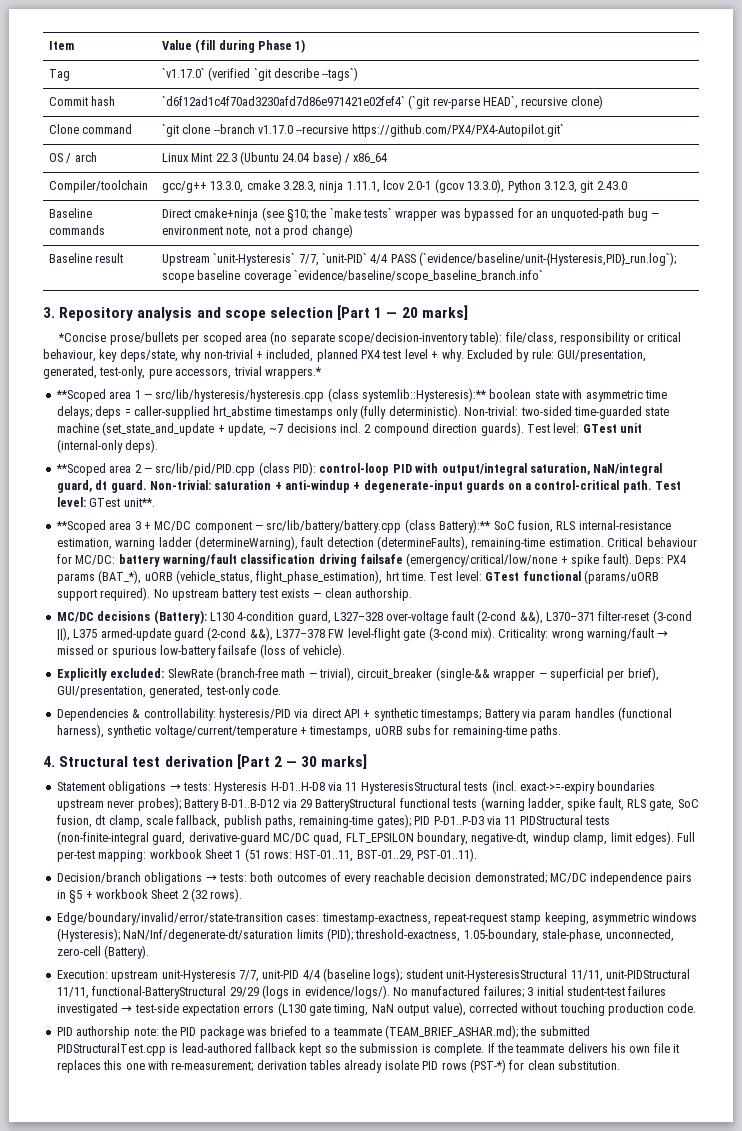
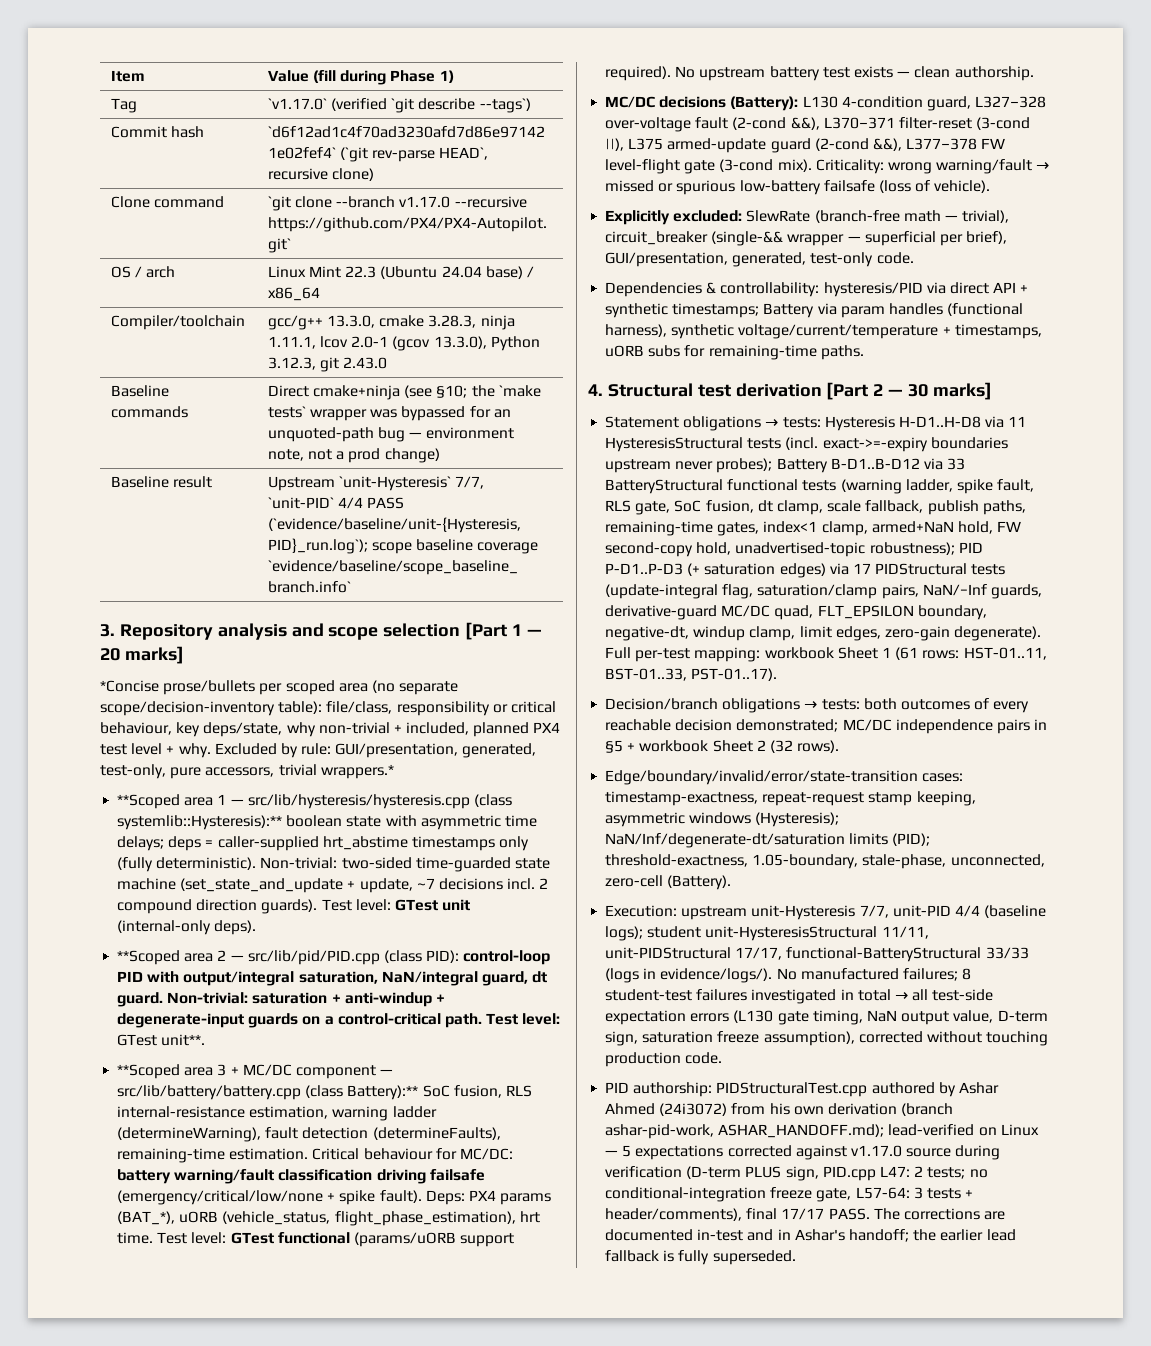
- Statement obligations → tests: Hysteresis H-D1..H-D8 via 11 HysteresisStructural tests (incl. exact->=-expiry boundaries upstream never probes); Battery B-D1..B-D12 via 29 BatteryStructural functional tests (warning ladder, spike fault, RLS gate, SoC fusion, dt clamp, scale fallback, publish paths, remaining-time gates); PID P-D1..P-D3 via 11 PIDStructural tests (non-finite-integral guard, derivative-guard MC/DC quad, FLT_EPSILON boundary, negative-dt, windup clamp, limit edges).
+ Statement obligations → tests: Hysteresis H-D1..H-D8 via 11 HysteresisStructural tests (incl. exact->=-expiry boundaries upstream never probes); Battery B-D1..B-D12 via 33 BatteryStructural functional tests (warning ladder, spike fault, RLS gate, SoC fusion, dt clamp, scale fallback, publish paths, remaining-time gates, index<1 clamp, armed+NaN hold, FW second-copy hold, unadvertised-topic robustness); PID P-D1..P-D3 (+ saturation edges) via 17 PIDStructural tests (update-integral flag, saturation/clamp pairs, NaN/−Inf guards, derivative-guard MC/DC quad, FLT_EPSILON boundary, negative-dt, windup clamp, limit edges, zero-gain degenerate).
- Full per-test mapping: workbook Sheet 1 (51 rows: HST-01..11, BST-01..29, PST-01..11).
+ Full per-test mapping: workbook Sheet 1 (61 rows: HST-01..11, BST-01..33, PST-01..17).
- Execution: upstream unit-Hysteresis 7/7, unit-PID 4/4 (baseline logs); student unit-HysteresisStructural 11/11, unit-PIDStructural 11/11, functional-BatteryStructural 29/29 (logs in evidence/logs/).
+ Execution: upstream unit-Hysteresis 7/7, unit-PID 4/4 (baseline logs); student unit-HysteresisStructural 11/11, unit-PIDStructural 17/17, functional-BatteryStructural 33/33 (logs in evidence/logs/).
- No manufactured failures; 3 initial student-test failures investigated → test-side expectation errors (L130 gate timing, NaN output value), corrected without touching production code.
+ No manufactured failures; 8 student-test failures investigated in total → all test-side expectation errors (L130 gate timing, NaN output value, D-term sign, saturation freeze assumption), corrected without touching production code.
- PID authorship note: the PID package was briefed to a teammate (TEAM_BRIEF_ASHAR.md); the submitted PIDStructuralTest.cpp is lead-authored fallback kept so the submission is complete. If the teammate delivers his own file it replaces this one with re-measurement; derivation tables already isolate PID rows (PST-*) for clean substitution.
+ PID authorship: PIDStructuralTest.cpp authored by Ashar Ahmed (24i3072) from his own derivation (branch ashar-pid-work, ASHAR_HANDOFF.md); lead-verified on Linux — 5 expectations corrected against v1.17.0 source during verification (D-term PLUS sign, PID.cpp L47: 2 tests; no conditional-integration freeze gate, L57-64: 3 tests + header/comments), final 17/17 PASS. The corrections are documented in-test and in Ashar's handoff; the earlier lead fallback is fully superseded.

